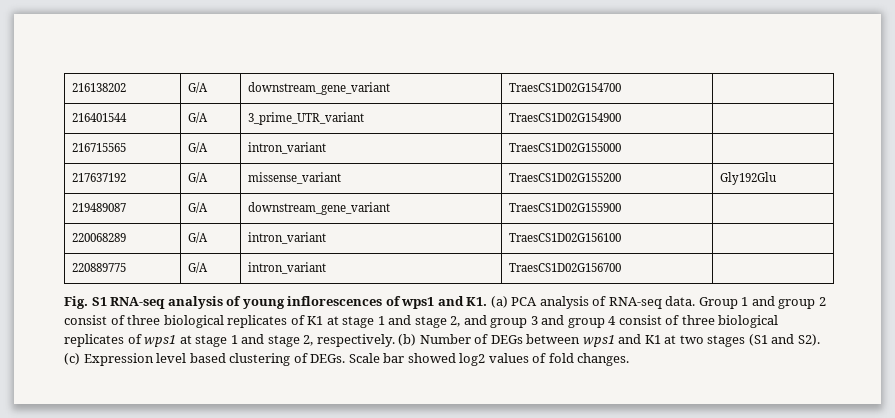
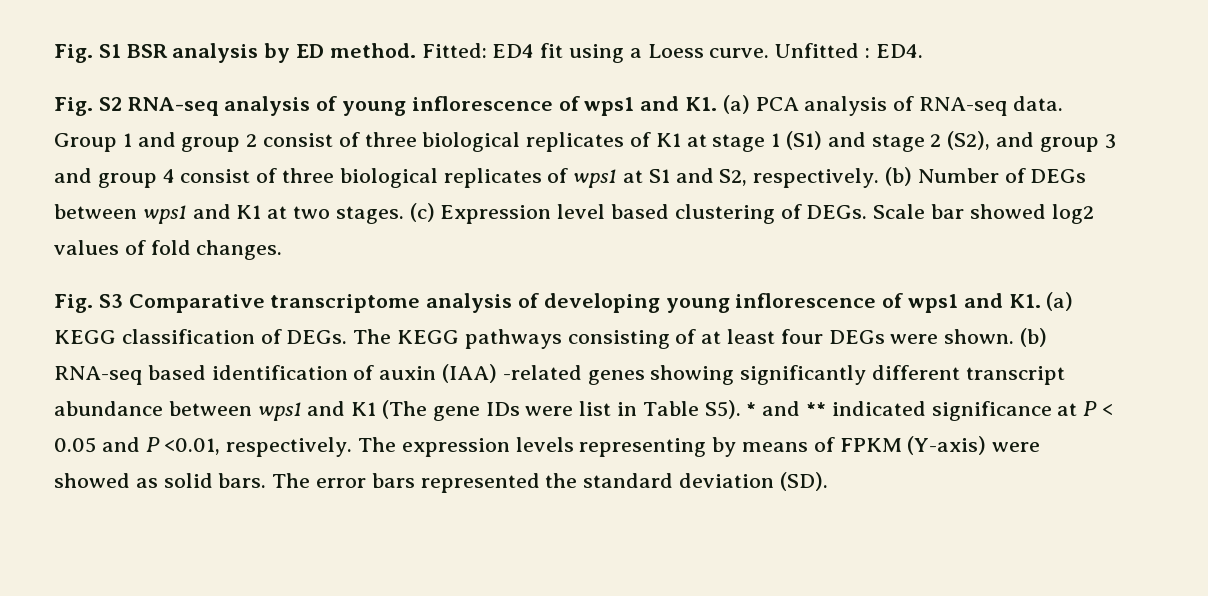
- 216138202 | G/A | downstream_gene_variant | TraesCS1D02G154700 |
- 216401544 | G/A | 3_prime_UTR_variant | TraesCS1D02G154900 |
- 216715565 | G/A | intron_variant | TraesCS1D02G155000 |
- 217637192 | G/A | missense_variant | TraesCS1D02G155200 | Gly192Glu
- 219489087 | G/A | downstream_gene_variant | TraesCS1D02G155900 |
- 220068289 | G/A | intron_variant | TraesCS1D02G156100 |
- 220889775 | G/A | intron_variant | TraesCS1D02G156700 |
- Fig. S1 RNA-seq analysis of young inflorescences of wps1 and K1. (a) PCA analysis of RNA-seq data.
+ Fig. S1 BSR analysis by ED method. Fitted: ED4 fit using a Loess curve. Unfitted : ED4.
+ Fig. S2 RNA-seq analysis of young inflorescence of wps1 and K1. (a) PCA analysis of RNA-seq data.
- Group 1 and group 2 consist of three biological replicates of K1 at stage 1 and stage 2, and group 3 and group 4 consist of three biological replicates of wps1 at stage 1 and stage 2, respectively.
+ Group 1 and group 2 consist of three biological replicates of K1 at stage 1 (S1) and stage 2 (S2), and group 3 and group 4 consist of three biological replicates of wps1 at S1 and S2, respectively.
- (b) Number of DEGs between wps1 and K1 at two stages (S1 and S2). (c) Expression level based clustering of DEGs.
+ (b) Number of DEGs between wps1 and K1 at two stages. (c) Expression level based clustering of DEGs.
+ Fig. S3 Comparative transcriptome analysis of developing young inflorescence of wps1 and K1. (a) KEGG classification of DEGs. The KEGG pathways consisting of at least four DEGs were shown. (b) RNA-seq based identification of auxin (IAA) -related genes showing significantly different transcript abundance between wps1 and K1 (The gene IDs were list in Table S5). * and ** indicated significance at P < 0.05 and P <0.01, respectively. The expression levels representing by means of FPKM (Y-axis) were showed as solid bars. The error bars represented the standard deviation (SD).

